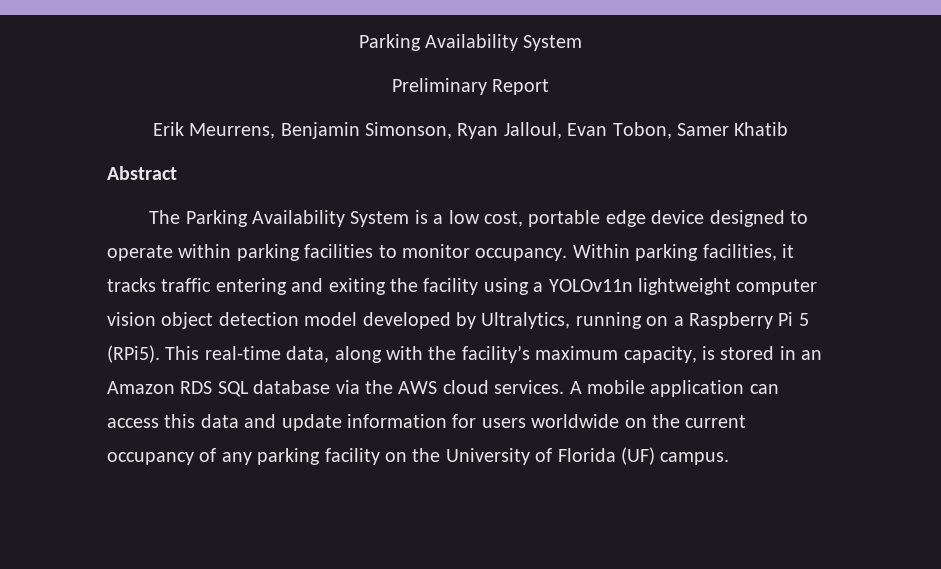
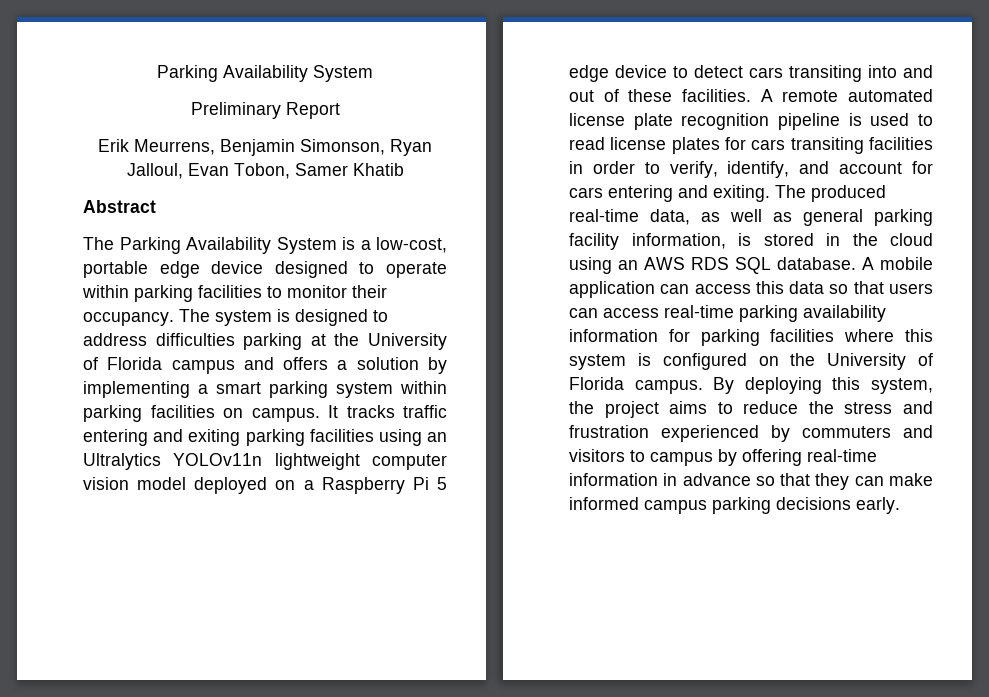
- The Parking Availability System is a low cost, portable edge device designed to operate within parking facilities to monitor occupancy. Within parking facilities, it tracks traffic entering and exiting the facility using a YOLOv11n lightweight computer vision object detection model developed by Ultralytics, running on a Raspberry Pi 5 (RPi5). This real-time data, along with the facility’s maximum capacity, is stored in an Amazon RDS SQL database via the AWS cloud services.
+ The Parking Availability System is a low-cost, portable edge device designed to operate within parking facilities to monitor their occupancy. The system is designed to address difficulties parking at the University of Florida campus and offers a solution by implementing a smart parking system within parking facilities on campus. It tracks traffic entering and exiting parking facilities using an Ultralytics YOLOv11n lightweight computer vision model deployed on a Raspberry Pi 5 edge device to detect cars transiting into and out of these facilities. A remote automated license plate recognition pipeline is used to read license plates for cars transiting facilities in order to verify, identify, and account for cars entering and exiting. The produced real-time data, as well as general parking facility information, is stored in the cloud using an AWS RDS SQL database.
- A mobile application can access this data and update information for users worldwide on the current occupancy of any parking facility on the University of Florida (UF) campus.
+ A mobile application can access this data so that users can access real-time parking availability information for parking facilities where this system is configured on the University of Florida campus. By deploying this system, the project aims to reduce the stress and frustration experienced by commuters and visitors to campus by offering real-time information in advance so that they can make informed campus parking decisions early.

